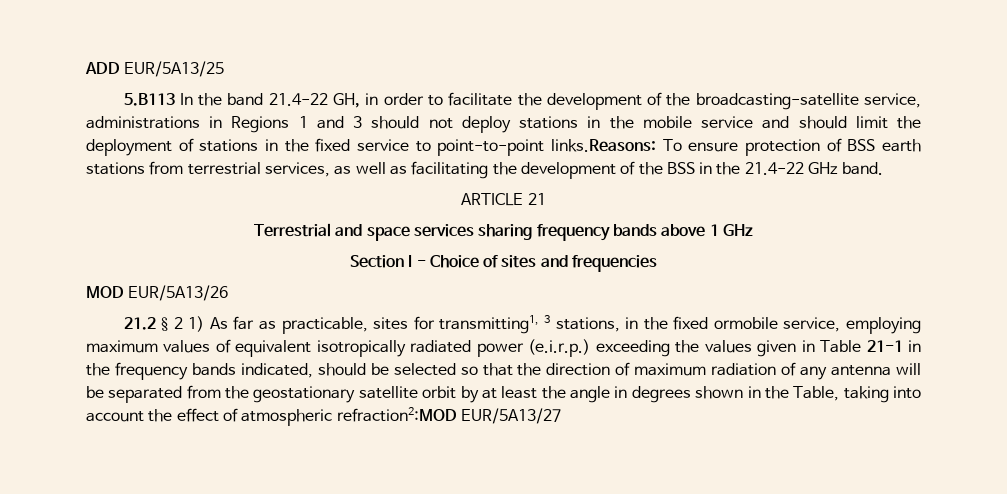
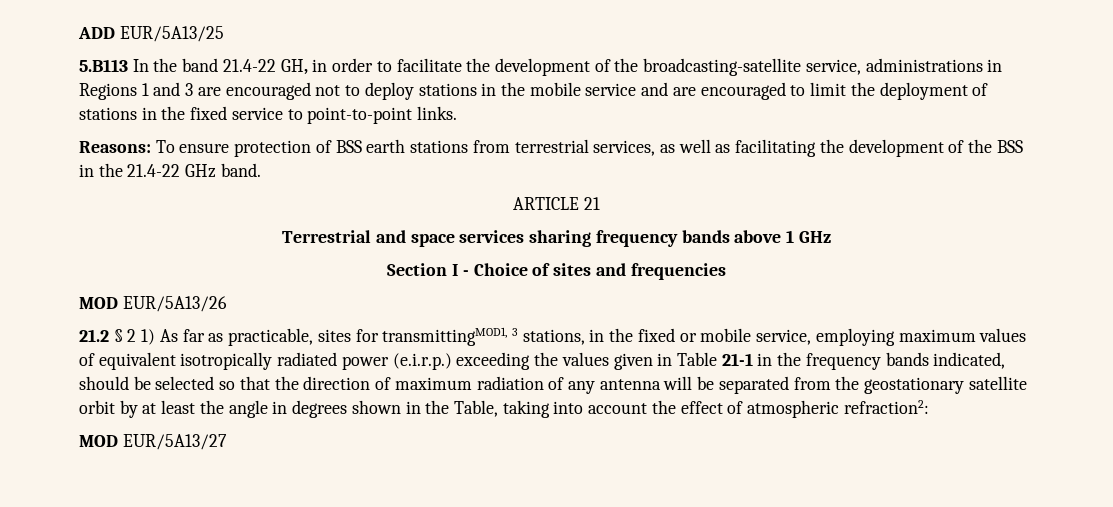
- 5.B113 In the band 21.4-22 GH, in order to facilitate the development of the broadcasting-satellite service, administrations in Regions 1 and 3 should not deploy stations in the mobile service and should limit the deployment of stations in the fixed service to point-to-point links.Reasons:
+ 5.B113 In the band 21.4-22 GH, in order to facilitate the development of the broadcasting-satellite service, administrations in Regions 1 and 3 are encouraged not to deploy stations in the mobile service and are encouraged to limit the deployment of stations in the fixed service to point-to-point links.
+ Reasons:
- 21.2 § 2 1) As far as practicable, sites for transmitting1, 3 stations, in the fixed ormobile service, employing maximum values of equivalent isotropically radiated power (e.i.r.p.) exceeding the values given in Table 21-1 in the frequency bands indicated, should be selected so that the direction of maximum radiation of any antenna will be separated from the geostationary satellite orbit by at least the angle in degrees shown in the Table, taking into account the effect of atmospheric refraction2:MOD EUR/5A13/27
+ 21.2 § 2 1) As far as practicable, sites for transmittingMOD1, 3 stations, in the fixed or mobile service, employing maximum values of equivalent isotropically radiated power (e.i.r.p.) exceeding the values given in Table 21-1 in the frequency bands indicated, should be selected so that the direction of maximum radiation of any antenna will be separated from the geostationary satellite orbit by at least the angle in degrees shown in the Table, taking into account the effect of atmospheric refraction2:
+ MOD EUR/5A13/27

